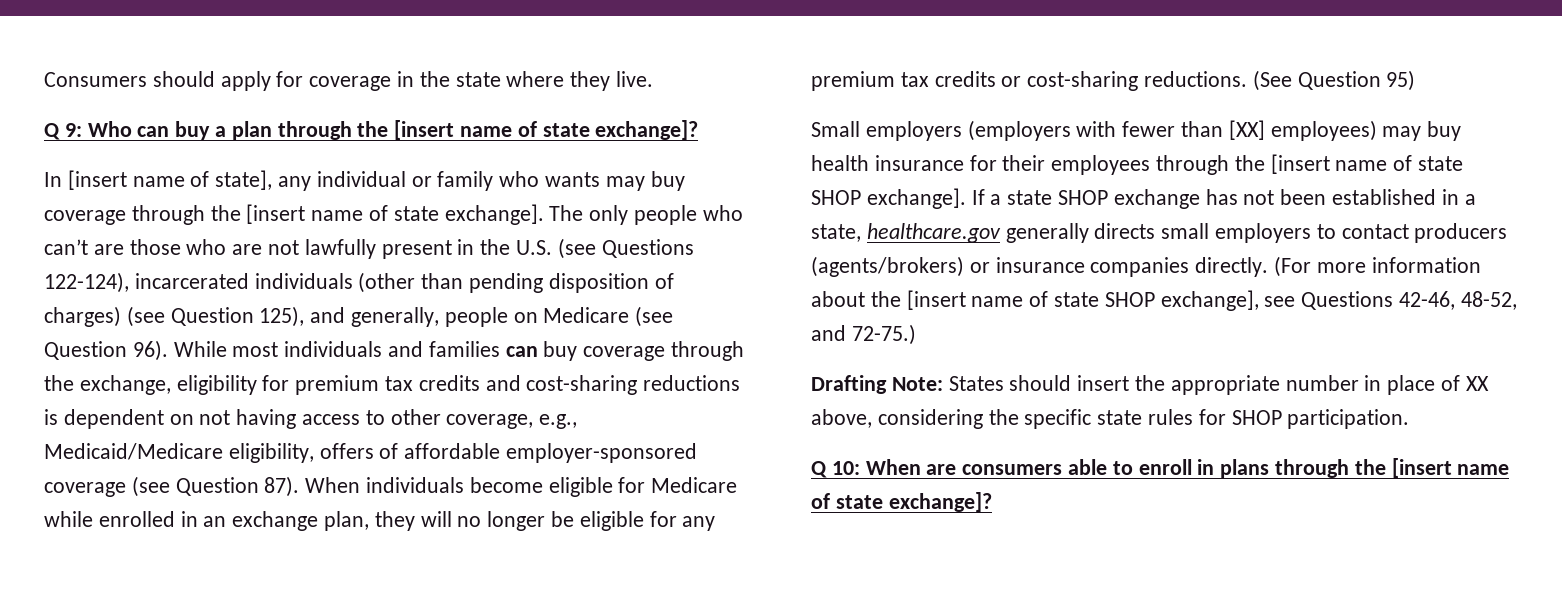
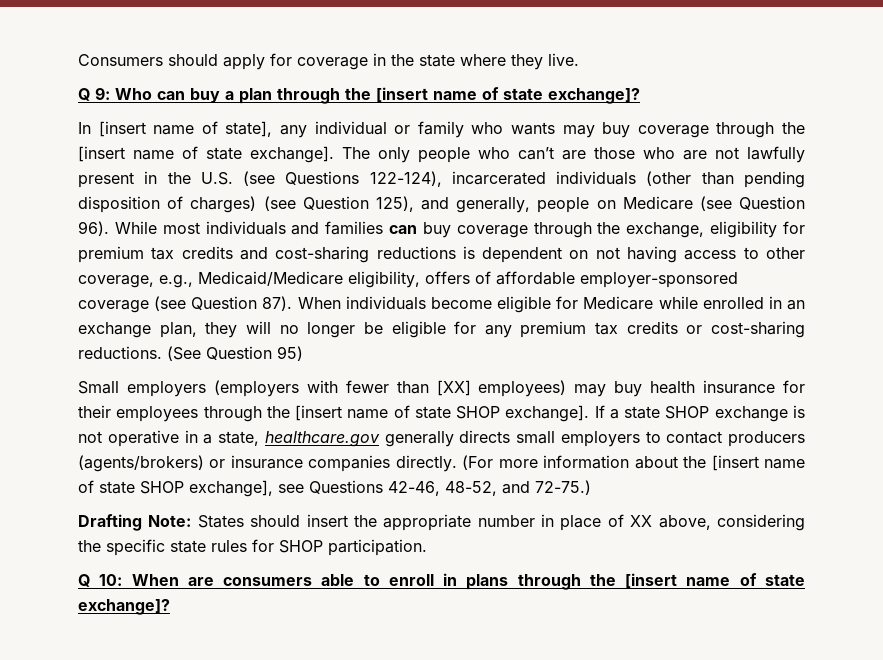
- If a state SHOP exchange has not been established in a state, healthcare.gov generally directs small employers to contact producers (agents/brokers) or insurance companies directly.
+ If a state SHOP exchange is not operative in a state, healthcare.gov generally directs small employers to contact producers (agents/brokers) or insurance companies directly.

